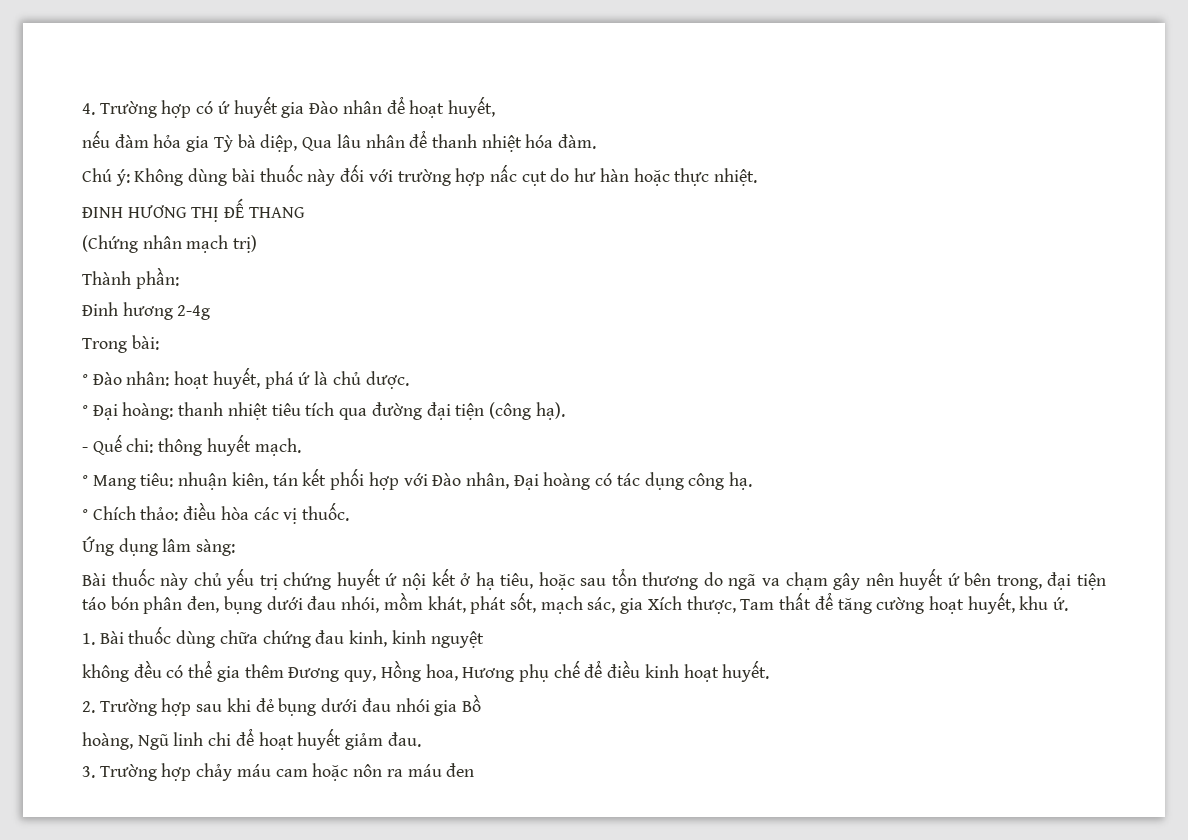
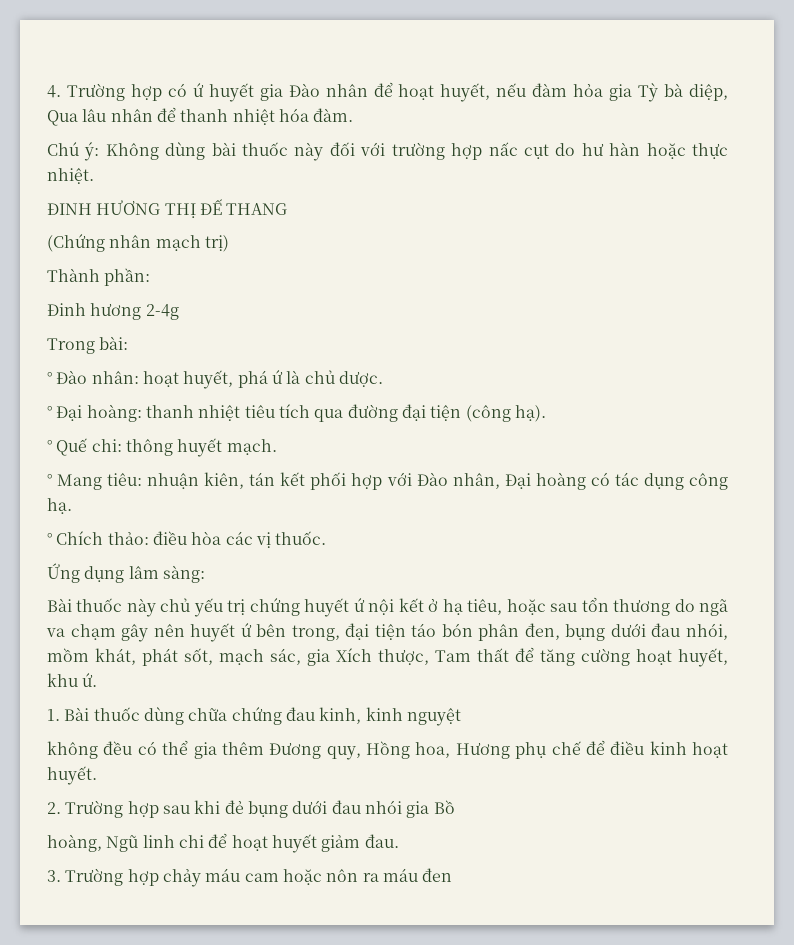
- 4. Trường hợp có ứ huyết gia Đào nhân để hoạt huyết,
- nếu đàm hỏa gia Tỳ bà diệp, Qua lâu nhân để thanh nhiệt hóa đàm.
+ 4. Trường hợp có ứ huyết gia Đào nhân để hoạt huyết, nếu đàm hỏa gia Tỳ bà diệp, Qua lâu nhân để thanh nhiệt hóa đàm.
- - Quế chi: thông huyết mạch.
+ ° Quế chi: thông huyết mạch.

